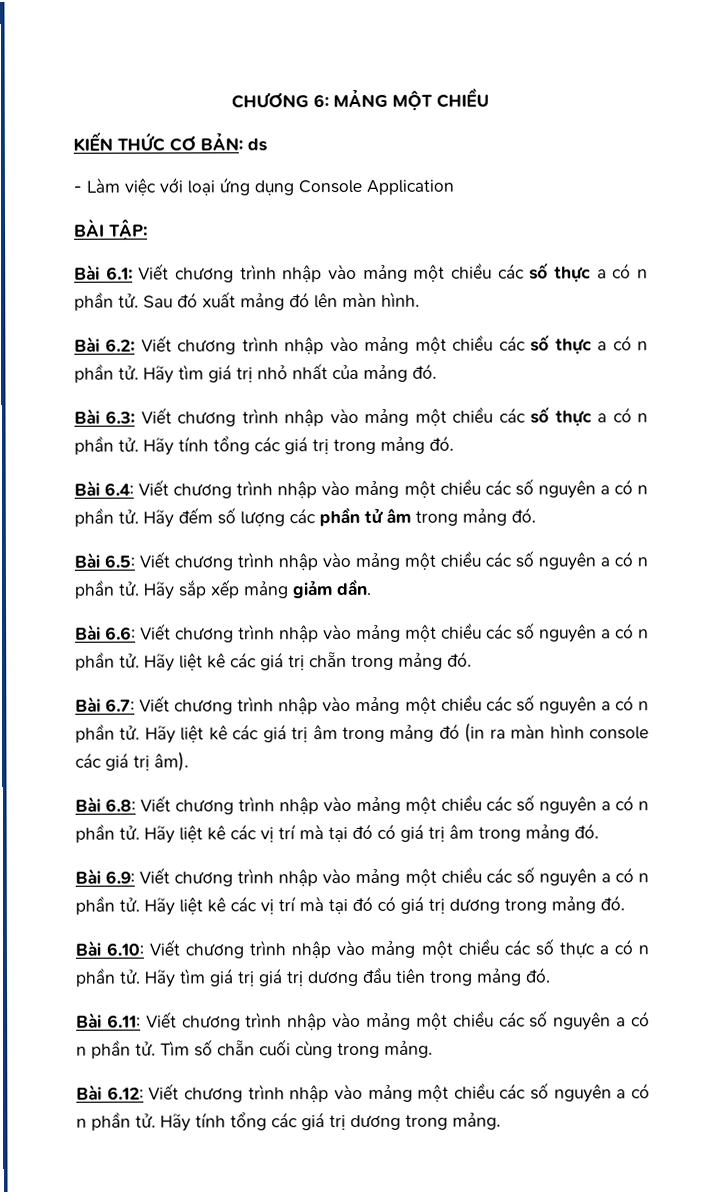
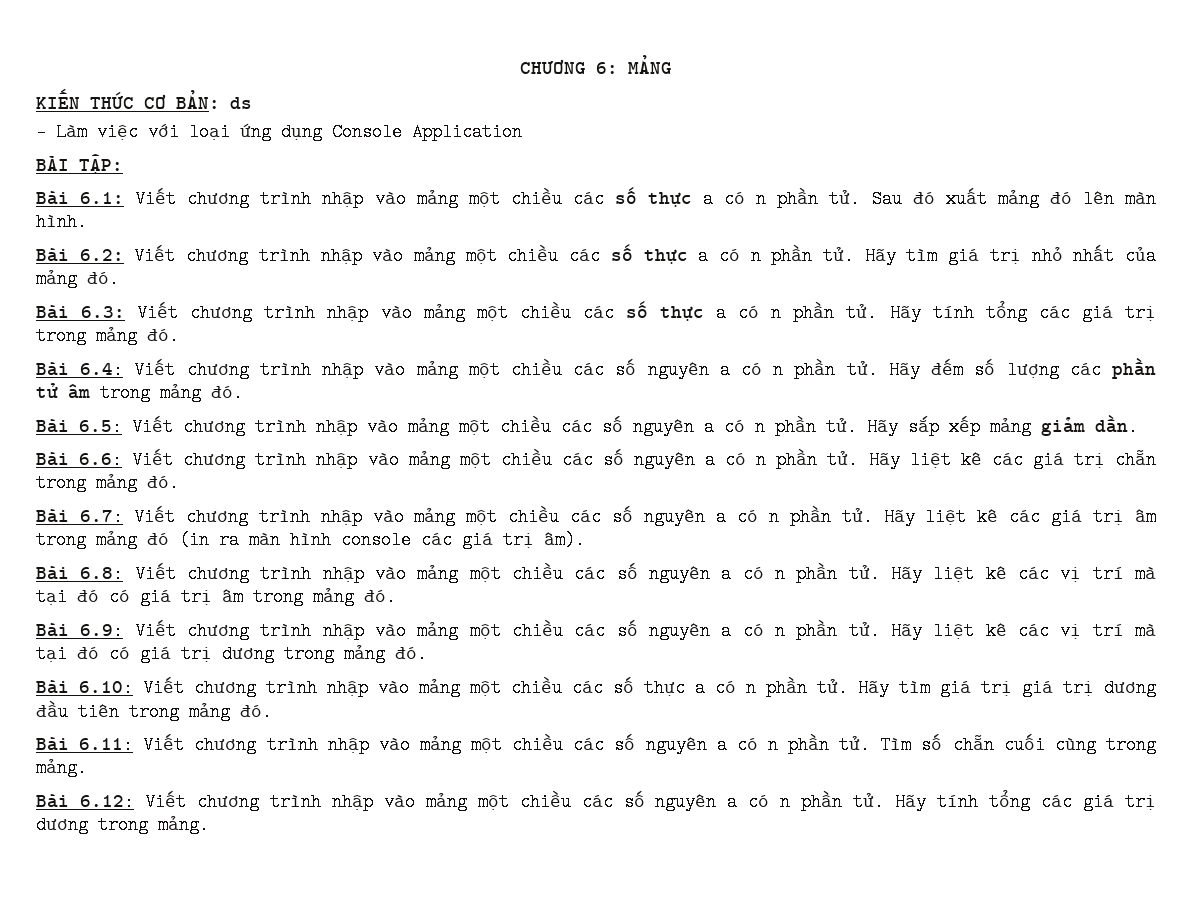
- CHƯƠNG 6: MẢNG MỘT CHIỀU
+ CHƯƠNG 6: MẢNG

